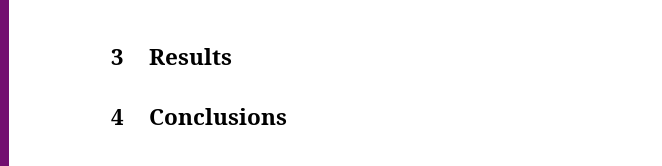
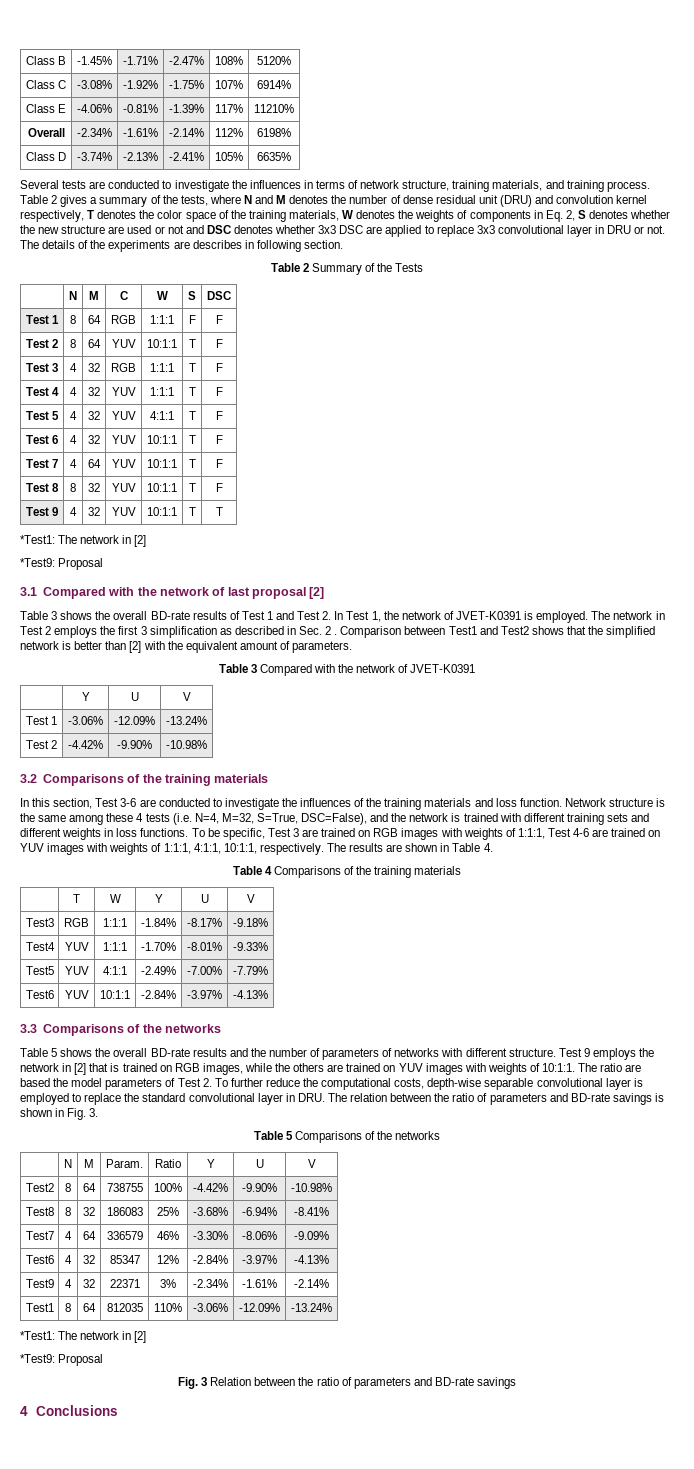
- 3 Results
+ Class B | -1.45% | -1.71% | -2.47% | 108% | 5120%
+ Class C | -3.08% | -1.92% | -1.75% | 107% | 6914%
+ Class E | -4.06% | -0.81% | -1.39% | 117% | 11210%
+ Overall | -2.34% | -1.61% | -2.14% | 112% | 6198%
+ Class D | -3.74% | -2.13% | -2.41% | 105% | 6635%
+ Several tests are conducted to investigate the influences in terms of network structure, training materials, and training process. Table 2 gives a summary of the tests, where N and M denotes the number of dense residual unit (DRU) and convolution kernel respectively, T denotes the color space of the training materials, W denotes the weights of components in Eq. 2, S denotes whether the new structure are used or not and DSC denotes whether 3x3 DSC are applied to replace 3x3 convolutional layer in DRU or not. The details of the experiments are describes in following section.
+ Table 2 Summary of the Tests
+ | N | M | C | W | S | DSC
+ Test 1 | 8 | 64 | RGB | 1:1:1 | F | F
+ Test 2 | 8 | 64 | YUV | 10:1:1 | T | F
+ Test 3 | 4 | 32 | RGB | 1:1:1 | T | F
+ Test 4 | 4 | 32 | YUV | 1:1:1 | T | F
+ Test 5 | 4 | 32 | YUV | 4:1:1 | T | F
+ Test 6 | 4 | 32 | YUV | 10:1:1 | T | F
+ Test 7 | 4 | 64 | YUV | 10:1:1 | T | F
+ Test 8 | 8 | 32 | YUV | 10:1:1 | T | F
+ Test 9 | 4 | 32 | YUV | 10:1:1 | T | T
+ *Test1: The network in [2]
+ *Test9: Proposal
+ 3.1 Compared with the network of last proposal [2]
+ Table 3 shows the overall BD-rate results of Test 1 and Test 2. In Test 1, the network of JVET-K0391 is employed. The network in Test 2 employs the first 3 simplification as described in Sec. 2 . Comparison between Test1 and Test2 shows that the simplified network is better than [2] with the equivalent amount of parameters.
+ Table 3 Compared with the network of JVET-K0391
+ | Y | U | V
+ Test 1 | -3.06% | -12.09% | -13.24%
+ Test 2 | -4.42% | -9.90% | -10.98%
+ 3.2 Comparisons of the training materials
+ In this section, Test 3-6 are conducted to investigate the influences of the training materials and loss function. Network structure is the same among these 4 tests (i.e. N=4, M=32, S=True, DSC=False), and the network is trained with different training sets and different weights in loss functions. To be specific, Test 3 are trained on RGB images with weights of 1:1:1, Test 4-6 are trained on YUV images with weights of 1:1:1, 4:1:1, 10:1:1, respectively. The results are shown in Table 4.
+ Table 4 Comparisons of the training materials
+ | T | W | Y | U | V
+ Test3 | RGB | 1:1:1 | -1.84% | -8.17% | -9.18%
+ Test4 | YUV | 1:1:1 | -1.70% | -8.01% | -9.33%
+ Test5 | YUV | 4:1:1 | -2.49% | -7.00% | -7.79%
+ Test6 | YUV | 10:1:1 | -2.84% | -3.97% | -4.13%
+ 3.3 Comparisons of the networks
+ Table 5 shows the overall BD-rate results and the number of parameters of networks with different structure. Test 9 employs the network in [2] that is trained on RGB images, while the others are trained on YUV images with weights of 10:1:1. The ratio are based the model parameters of Test 2. To further reduce the computational costs, depth-wise separable convolutional layer is employed to replace the standard convolutional layer in DRU. The relation between the ratio of parameters and BD-rate savings is shown in Fig. 3.
+ Table 5 Comparisons of the networks
+ | N | M | Param. | Ratio | Y | U | V
+ Test2 | 8 | 64 | 738755 | 100% | -4.42% | -9.90% | -10.98%
+ Test8 | 8 | 32 | 186083 | 25% | -3.68% | -6.94% | -8.41%
+ Test7 | 4 | 64 | 336579 | 46% | -3.30% | -8.06% | -9.09%
+ Test6 | 4 | 32 | 85347 | 12% | -2.84% | -3.97% | -4.13%
+ Test9 | 4 | 32 | 22371 | 3% | -2.34% | -1.61% | -2.14%
+ Test1 | 8 | 64 | 812035 | 110% | -3.06% | -12.09% | -13.24%
+ *Test1: The network in [2]
+ *Test9: Proposal
+ Fig. 3 Relation between the ratio of parameters and BD-rate savings

